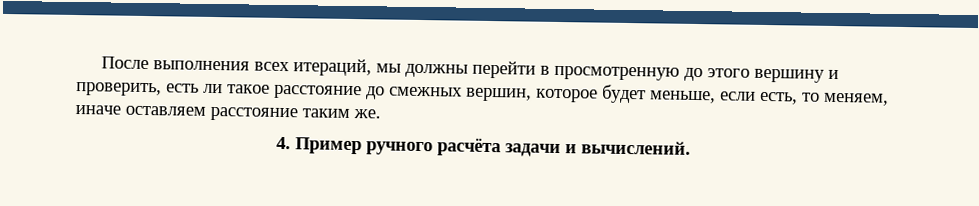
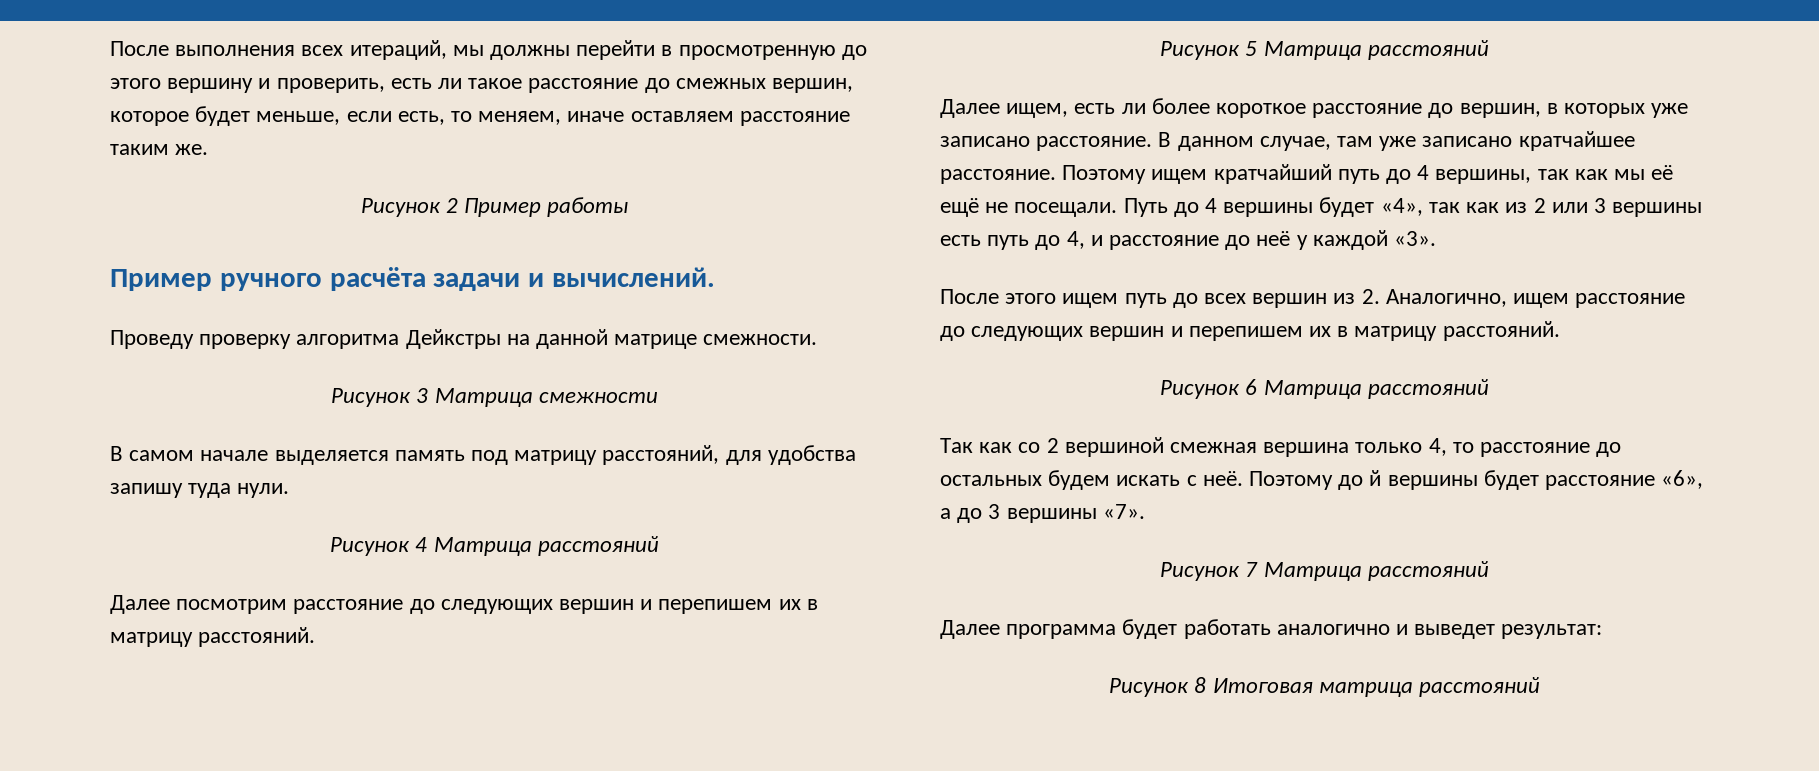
- 4. Пример ручного расчёта задачи и вычислений.
+ Рисунок 2 Пример работы
+ Пример ручного расчёта задачи и вычислений.
+ Проведу проверку алгоритма Дейкстры на данной матрице смежности.
+ Рисунок 3 Матрица смежности
+ В самом начале выделяется память под матрицу расстояний, для удобства запишу туда нули.
+ Рисунок 4 Матрица расстояний
+ Далее посмотрим расстояние до следующих вершин и перепишем их в матрицу расстояний.
+ Рисунок 5 Матрица расстояний
+ Далее ищем, есть ли более короткое расстояние до вершин, в которых уже записано расстояние. В данном случае, там уже записано кратчайшее расстояние. Поэтому ищем кратчайший путь до 4 вершины, так как мы её ещё не посещали. Путь до 4 вершины будет «4», так как из 2 или 3 вершины есть путь до 4, и расстояние до неё у каждой «3».
+ После этого ищем путь до всех вершин из 2. Аналогично, ищем расстояние до следующих вершин и перепишем их в матрицу расстояний.
+ Рисунок 6 Матрица расстояний
+ Так как со 2 вершиной смежная вершина только 4, то расстояние до остальных будем искать с неё. Поэтому до й вершины будет расстояние «6», а до 3 вершины «7».
+ Рисунок 7 Матрица расстояний
+ Далее программа будет работать аналогично и выведет результат:
+ Рисунок 8 Итоговая матрица расстояний

